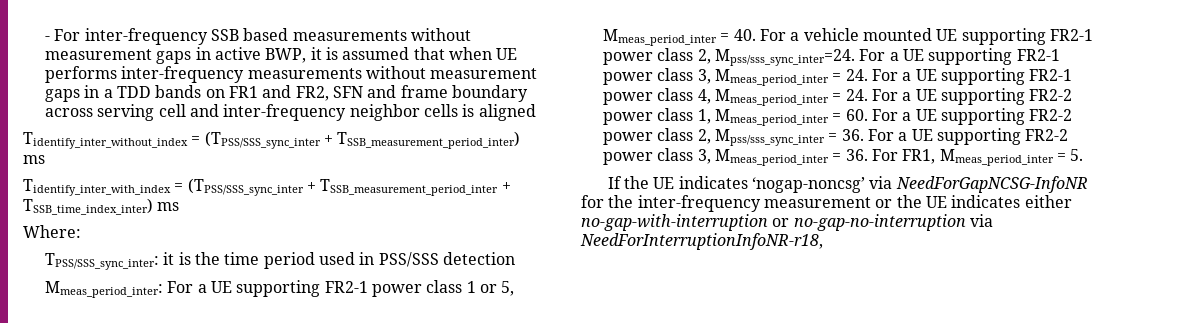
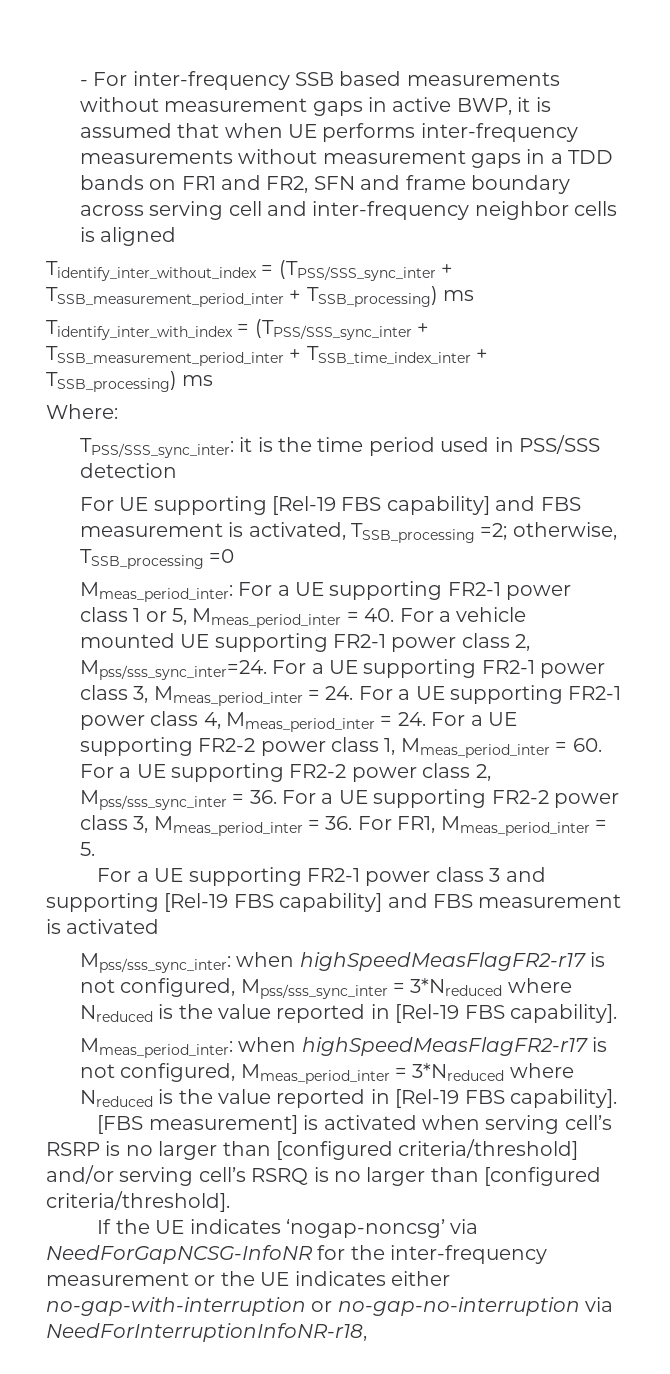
- Tidentify_inter_without_index = (TPSS/SSS_sync_inter + TSSB_measurement_period_inter) ms
+ Tidentify_inter_without_index = (TPSS/SSS_sync_inter + TSSB_measurement_period_inter + TSSB_processing) ms
- Tidentify_inter_with_index = (TPSS/SSS_sync_inter + TSSB_measurement_period_inter + TSSB_time_index_inter) ms
+ Tidentify_inter_with_index = (TPSS/SSS_sync_inter + TSSB_measurement_period_inter + TSSB_time_index_inter + TSSB_processing) ms
+ For UE supporting [Rel-19 FBS capability] and FBS measurement is activated, TSSB_processing =2; otherwise, TSSB_processing =0
+ For a UE supporting FR2-1 power class 3 and supporting [Rel-19 FBS capability] and FBS measurement is activated
+ Mpss/sss_sync_inter: when highSpeedMeasFlagFR2-r17 is not configured, Mpss/sss_sync_inter = 3*Nreduced where Nreduced is the value reported in [Rel-19 FBS capability].
+ Mmeas_period_inter: when highSpeedMeasFlagFR2-r17 is not configured, Mmeas_period_inter = 3*Nreduced where Nreduced is the value reported in [Rel-19 FBS capability].
+ [FBS measurement] is activated when serving cell’s RSRP is no larger than [configured criteria/threshold] and/or serving cell’s RSRQ is no larger than [configured criteria/threshold].

